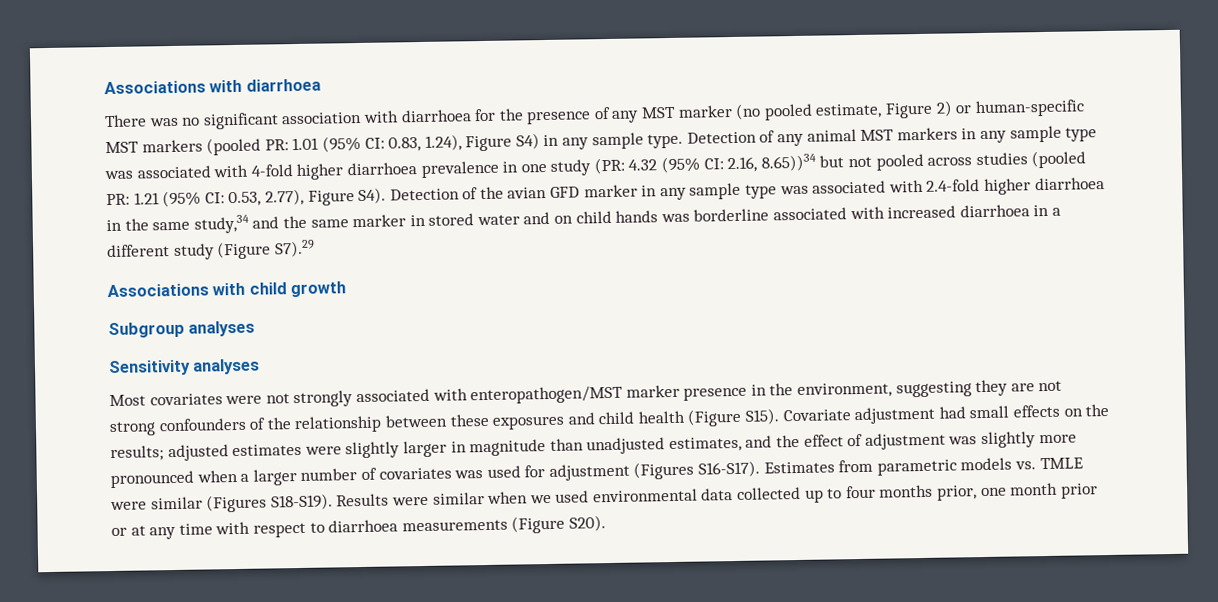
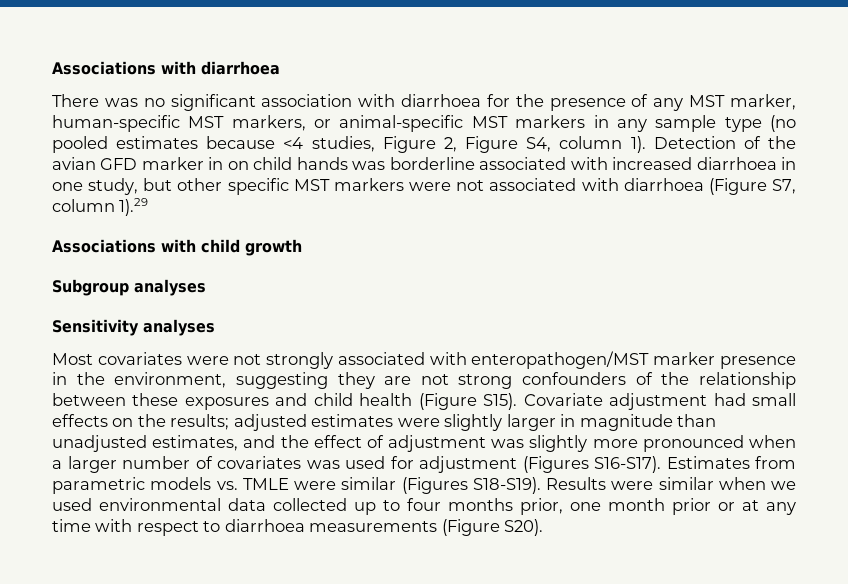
- There was no significant association with diarrhoea for the presence of any MST marker (no pooled estimate, Figure 2) or human-specific MST markers (pooled PR: 1.01 (95% CI: 0.83, 1.24), Figure S4) in any sample type. Detection of any animal MST markers in any sample type was associated with 4-fold higher diarrhoea prevalence in one study (PR: 4.32 (95% CI: 2.16, 8.65))34 but not pooled across studies (pooled PR: 1.21 (95% CI: 0.53, 2.77), Figure S4). Detection of the avian GFD marker in any sample type was associated with 2.4-fold higher diarrhoea in the same study,34 and the same marker in stored water and on child hands was borderline associated with increased diarrhoea in a different study (Figure S7).29
+ There was no significant association with diarrhoea for the presence of any MST marker, human-specific MST markers, or animal-specific MST markers in any sample type (no pooled estimates because <4 studies, Figure 2, Figure S4, column 1). Detection of the avian GFD marker in on child hands was borderline associated with increased diarrhoea in one study, but other specific MST markers were not associated with diarrhoea (Figure S7, column 1).29

